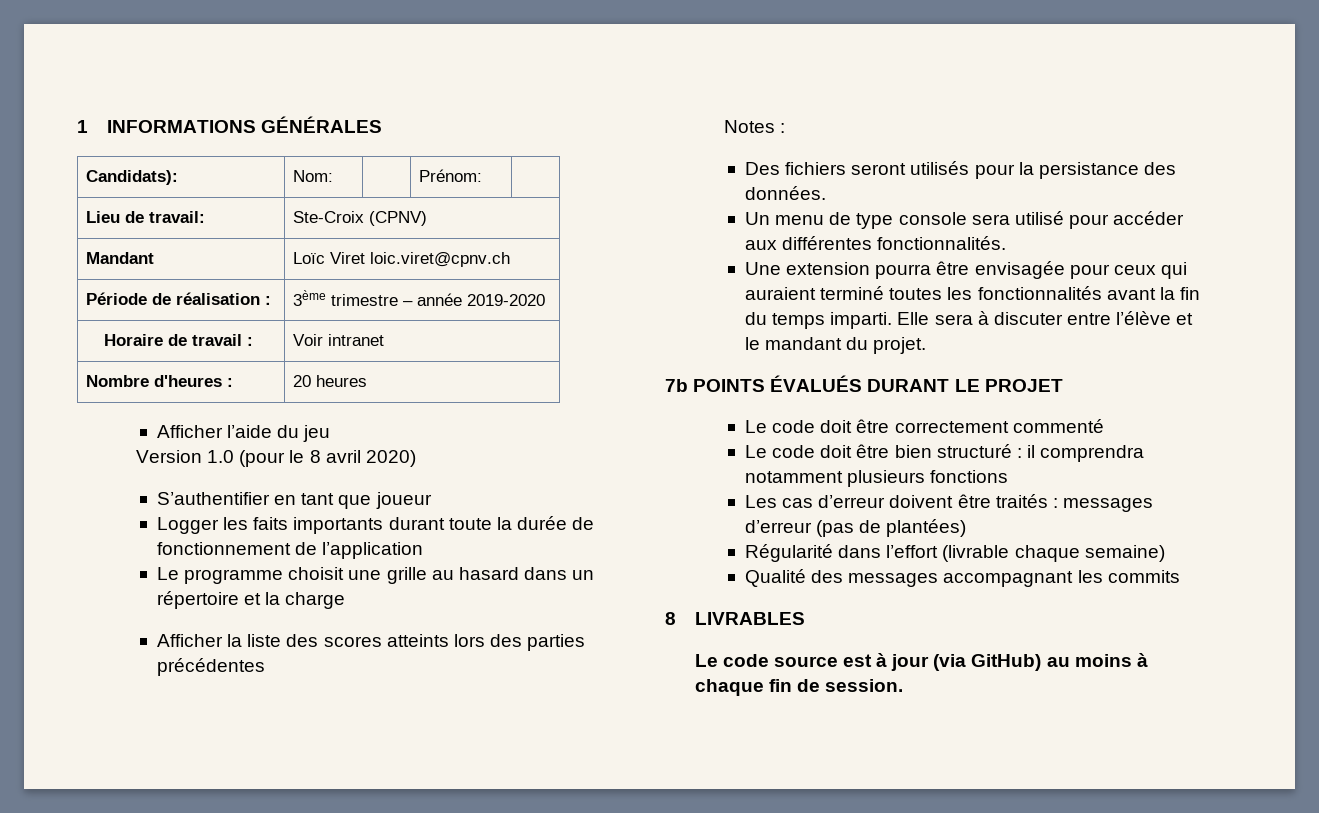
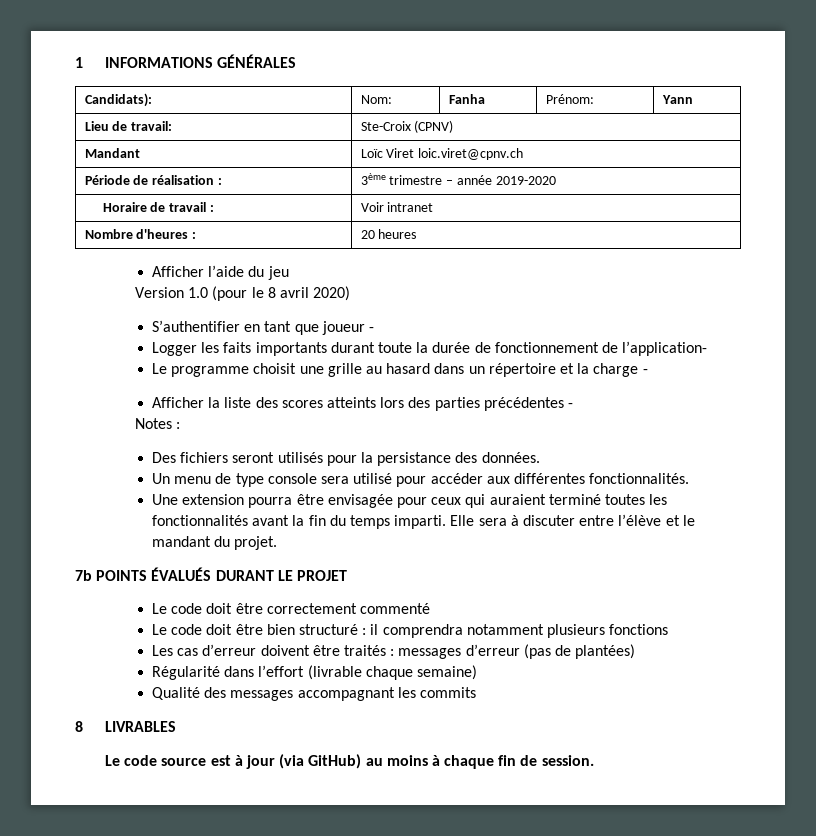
- Candidats): | Nom: | | Prénom: |
+ Candidats): | Nom: | Fanha | Prénom: | Yann
- S’authentifier en tant que joueur
+ S’authentifier en tant que joueur -
- Logger les faits importants durant toute la durée de fonctionnement de l’application
+ Logger les faits importants durant toute la durée de fonctionnement de l’application-
- Le programme choisit une grille au hasard dans un répertoire et la charge
+ Le programme choisit une grille au hasard dans un répertoire et la charge -
- Afficher la liste des scores atteints lors des parties précédentes
+ Afficher la liste des scores atteints lors des parties précédentes -

